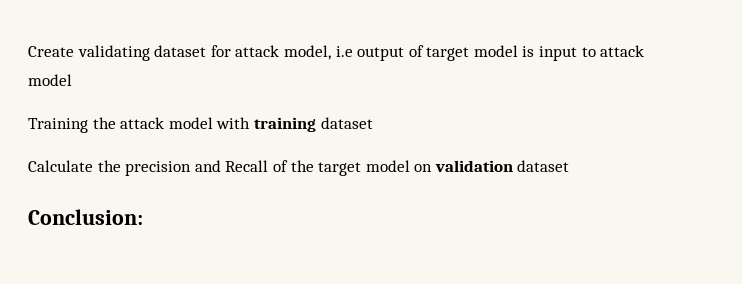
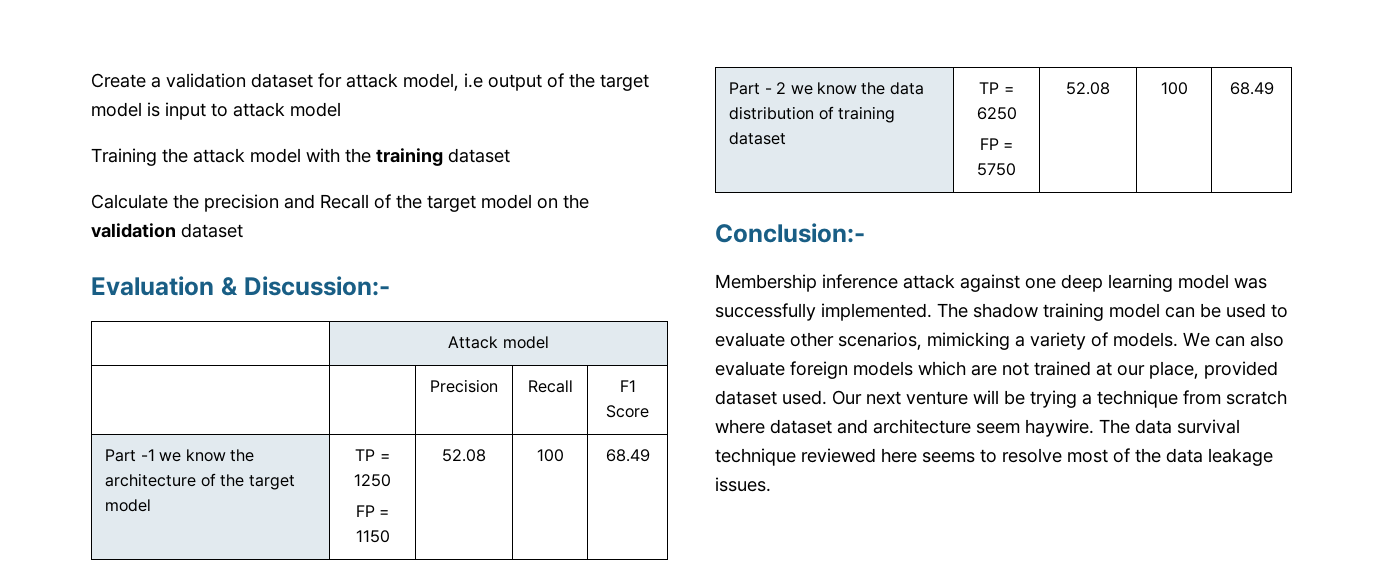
- Create validating dataset for attack model, i.e output of target model is input to attack model
+ Create a validation dataset for attack model, i.e output of the target model is input to attack model
- Training the attack model with training dataset
+ Training the attack model with the training dataset
- Calculate the precision and Recall of the target model on validation dataset
+ Calculate the precision and Recall of the target model on the validation dataset
- Conclusion:
+ Evaluation & Discussion:-
+ | Attack model
+ | | Precision | Recall | F1 Score
+ Part -1 we know the architecture of the target model | TP = 1250
+ FP = 1150 | 52.08 | 100 | 68.49
+ Part - 2 we know the data distribution of training dataset | TP = 6250
+ FP = 5750 | 52.08 | 100 | 68.49
+ Conclusion:-
+ Membership inference attack against one deep learning model was successfully implemented. The shadow training model can be used to evaluate other scenarios, mimicking a variety of models. We can also evaluate foreign models which are not trained at our place, provided dataset used. Our next venture will be trying a technique from scratch where dataset and architecture seem haywire. The data survival technique reviewed here seems to resolve most of the data leakage issues.

